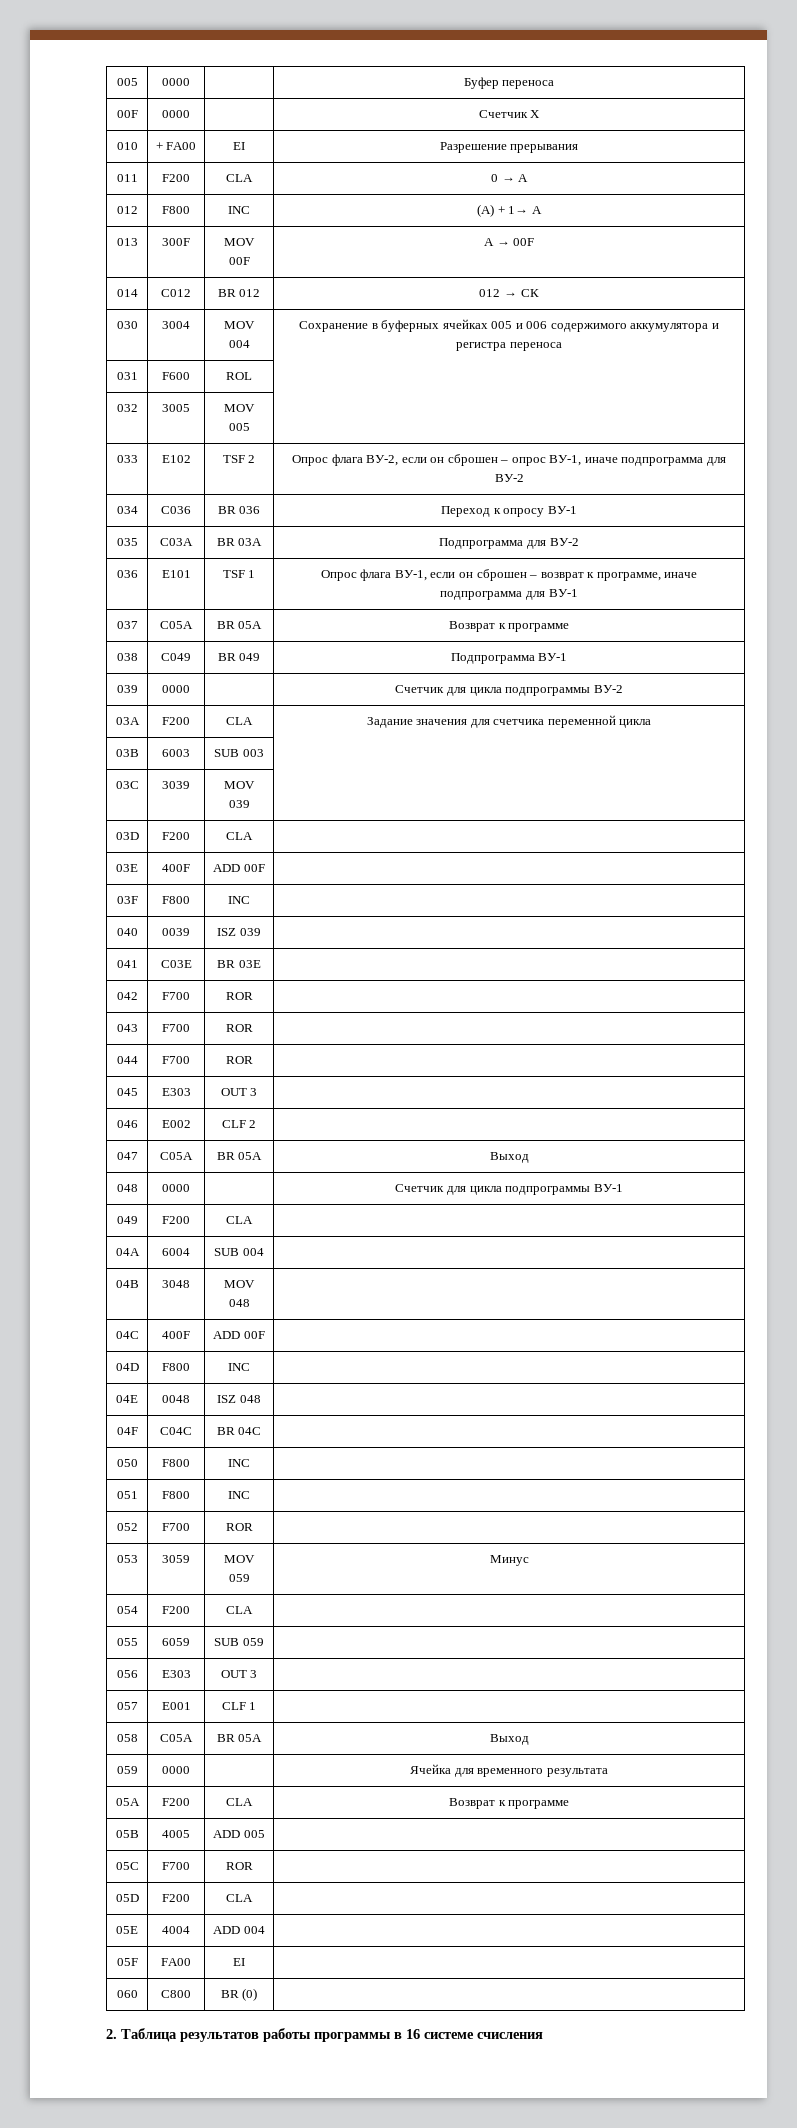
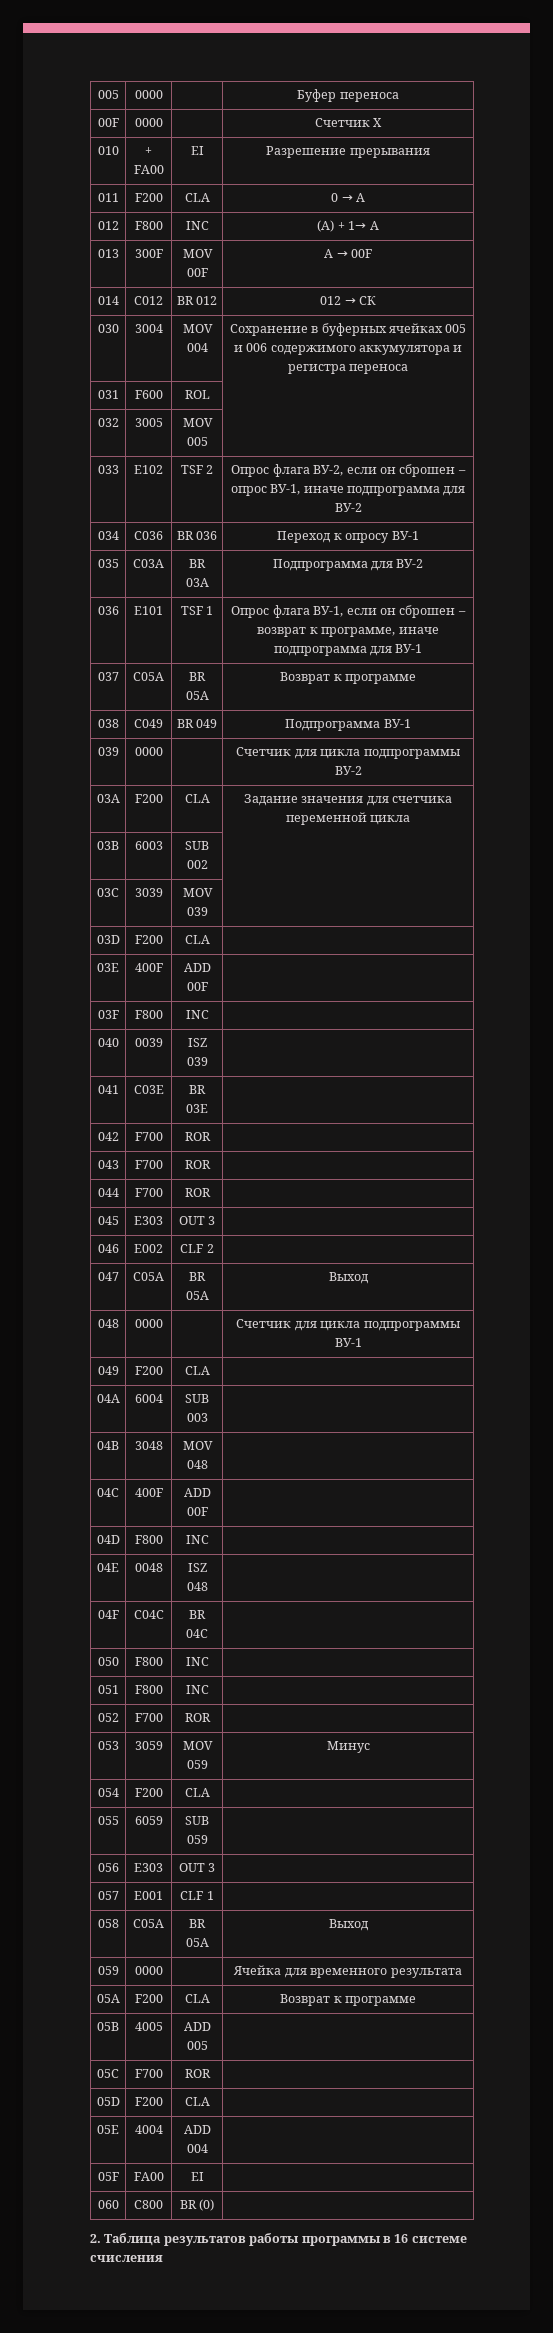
- 03B | 6003 | SUB 003 |
+ 03B | 6003 | SUB 002 |
- 04A | 6004 | SUB 004 |
+ 04A | 6004 | SUB 003 |

